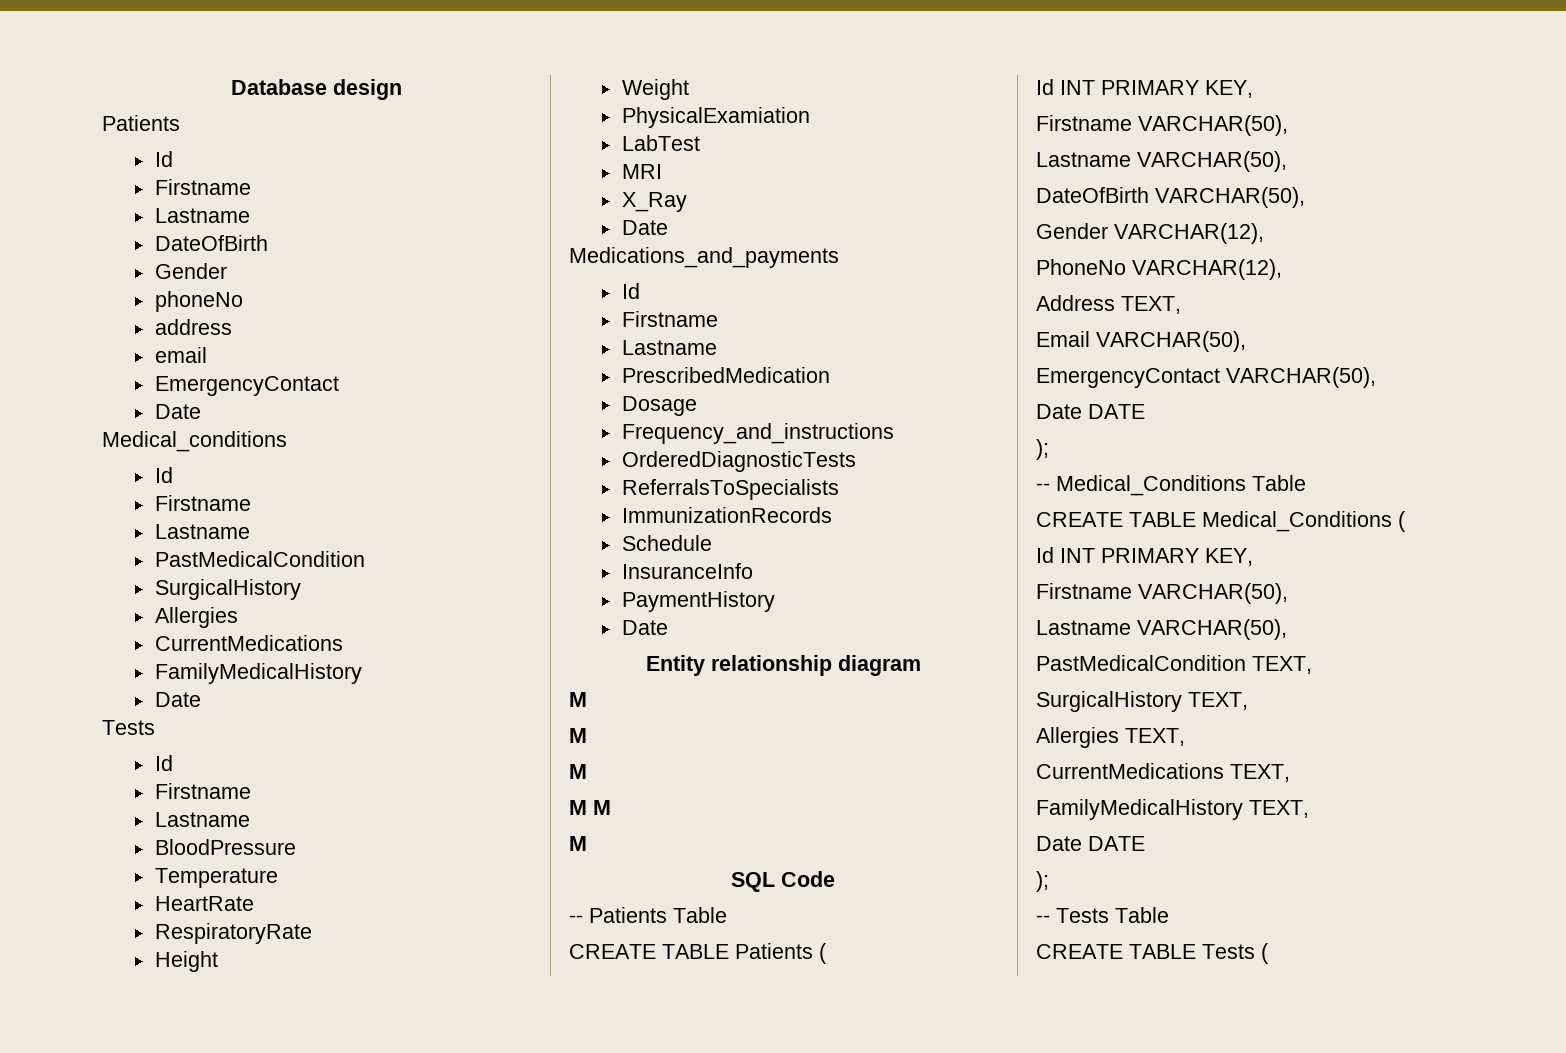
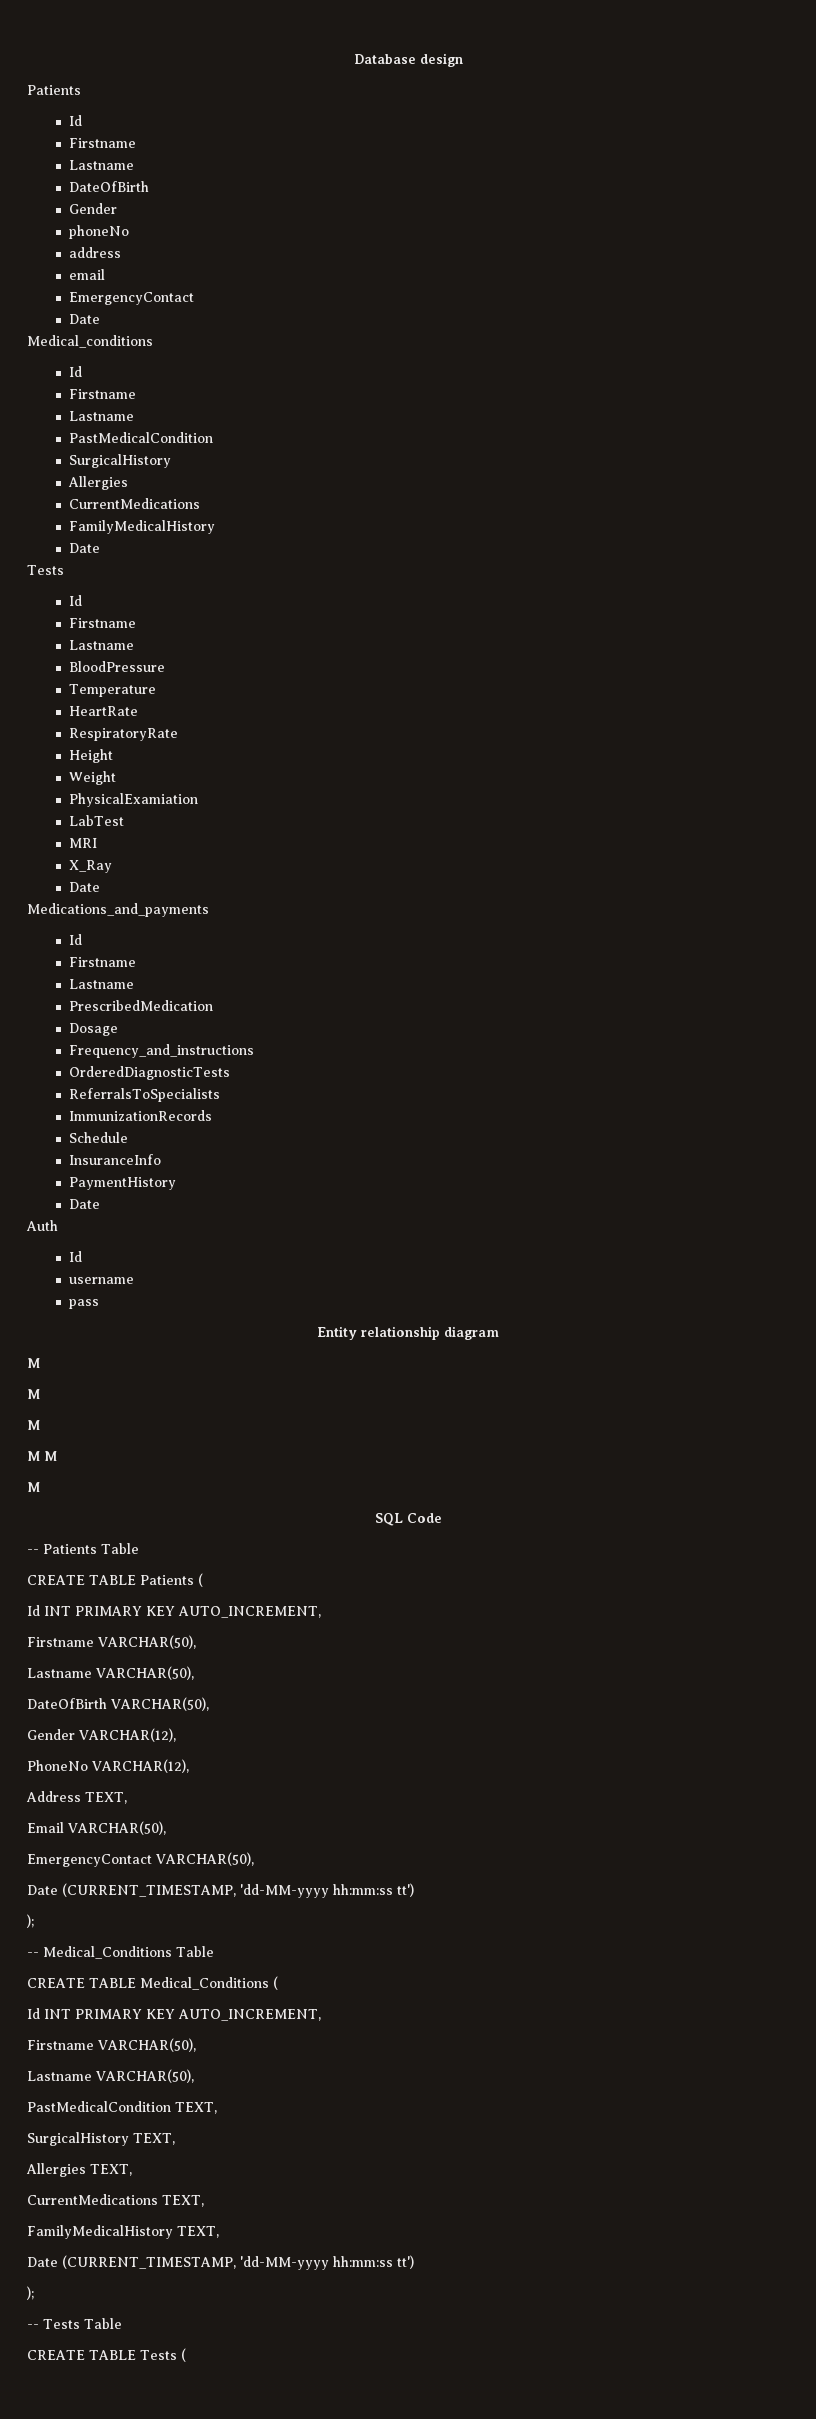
+ Auth
+ Id
+ username
+ pass
  CREATE TABLE Patients (
- Id INT PRIMARY KEY,
+ Id INT PRIMARY KEY AUTO_INCREMENT,
  EmergencyContact VARCHAR(50),
- Date DATE
+ Date (CURRENT_TIMESTAMP, 'dd-MM-yyyy hh:mm:ss tt')
  CREATE TABLE Medical_Conditions (
- Id INT PRIMARY KEY,
+ Id INT PRIMARY KEY AUTO_INCREMENT,
  FamilyMedicalHistory TEXT,
- Date DATE
+ Date (CURRENT_TIMESTAMP, 'dd-MM-yyyy hh:mm:ss tt')

